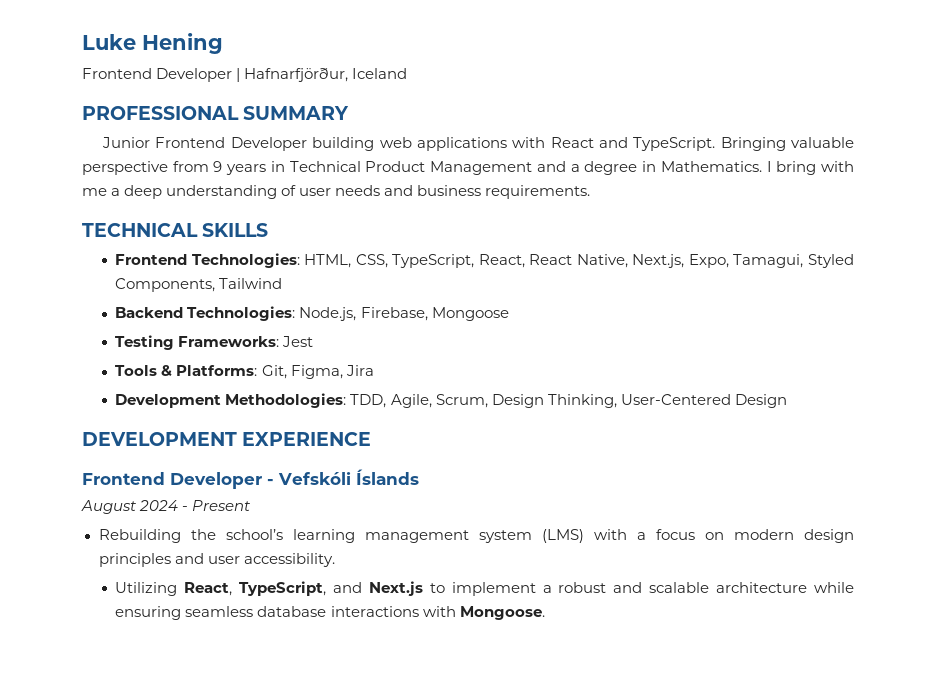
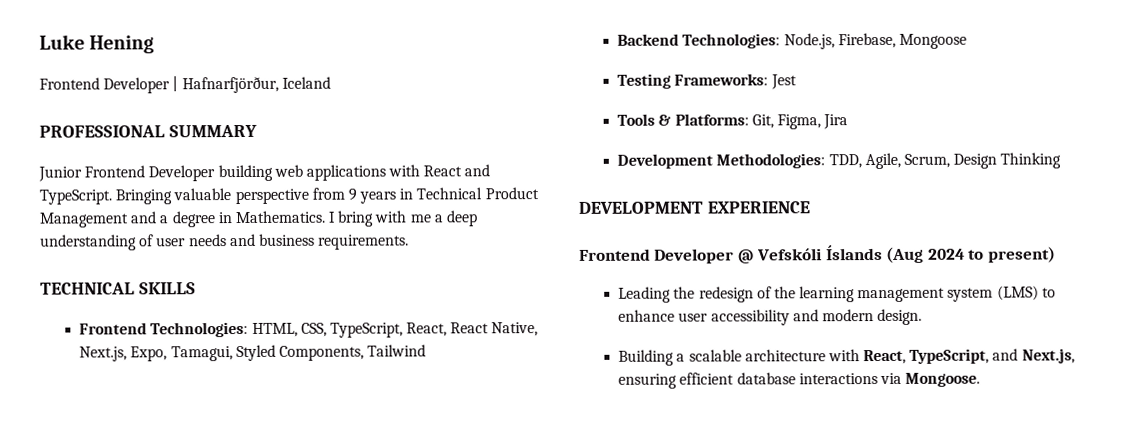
- Development Methodologies: TDD, Agile, Scrum, Design Thinking, User-Centered Design
+ Development Methodologies: TDD, Agile, Scrum, Design Thinking
- Frontend Developer - Vefskóli Íslands
- August 2024 - Present
- Rebuilding the school’s learning management system (LMS) with a focus on modern design principles and user accessibility.
- Utilizing React, TypeScript, and Next.js to implement a robust and scalable architecture while ensuring seamless database interactions with Mongoose.
+ Frontend Developer @ Vefskóli Íslands (Aug 2024 to present)
+ Leading the redesign of the learning management system (LMS) to enhance user accessibility and modern design.
+ Building a scalable architecture with React, TypeScript, and Next.js, ensuring efficient database interactions via Mongoose.

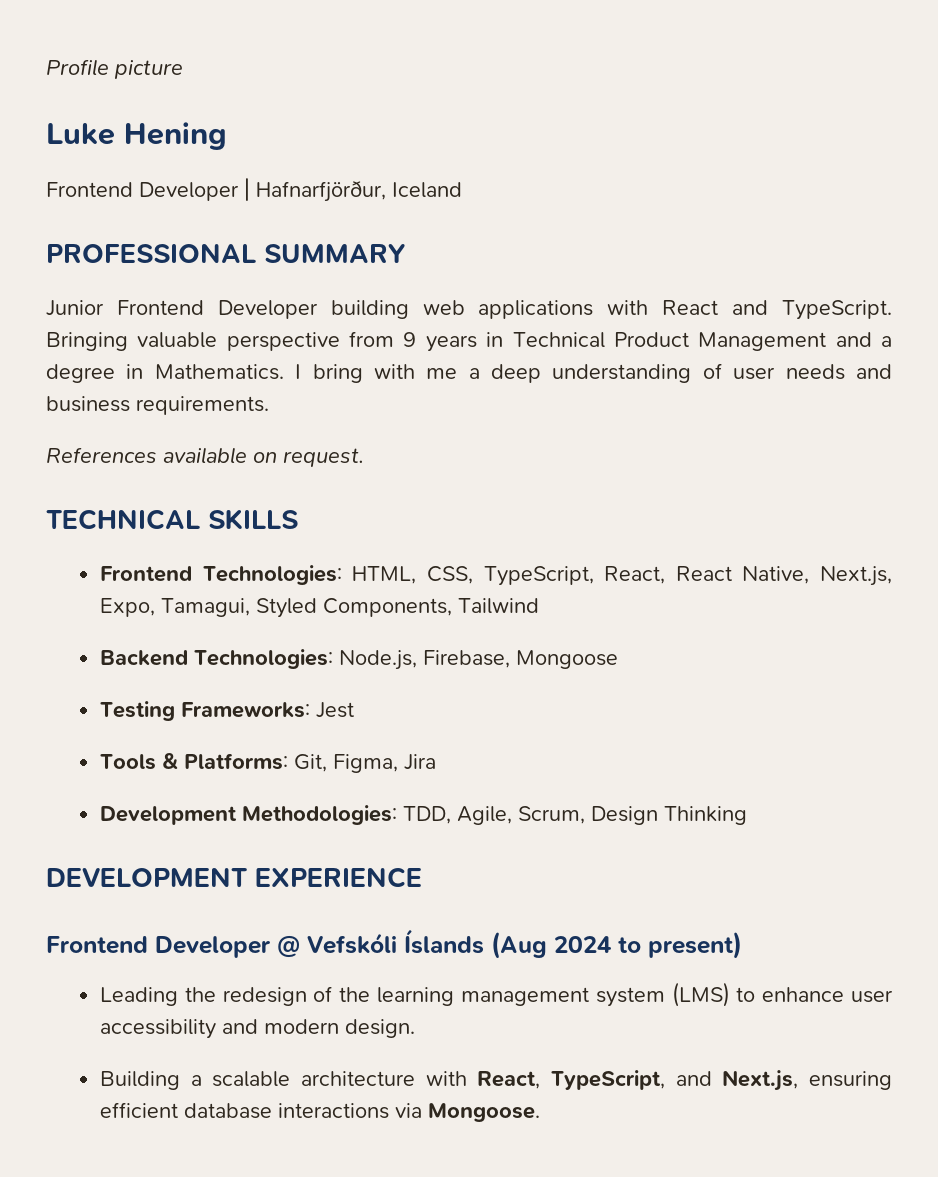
+ Profile picture
+ References available on request.

